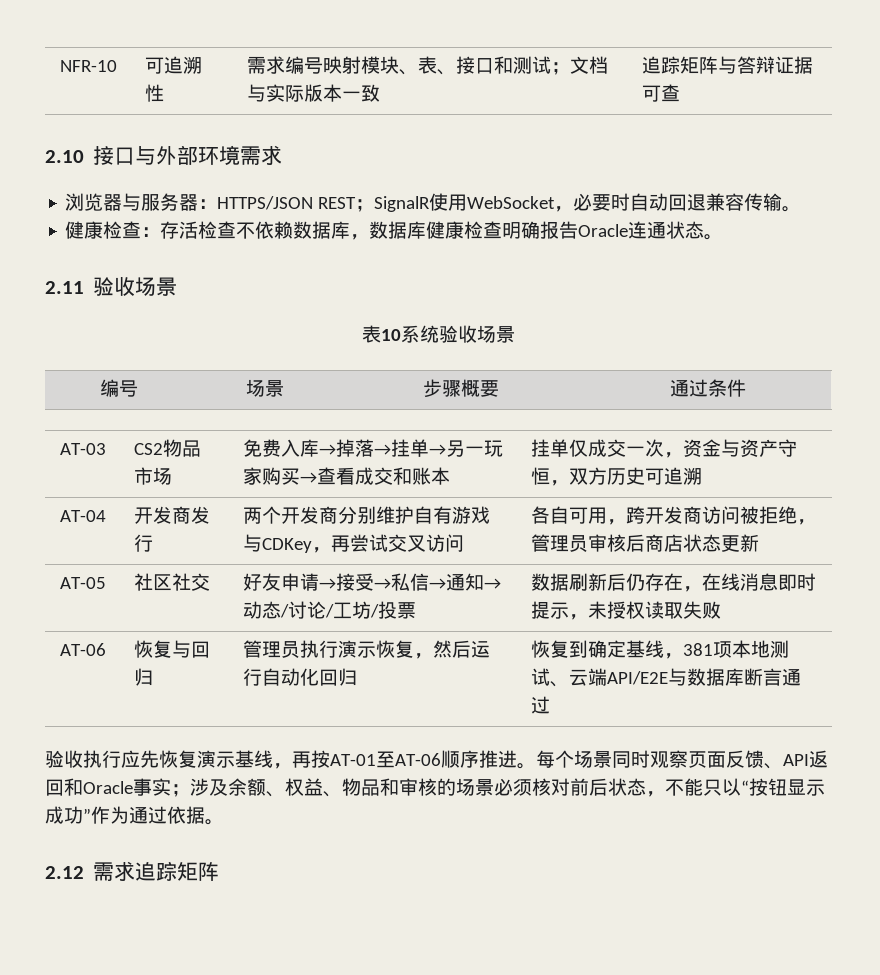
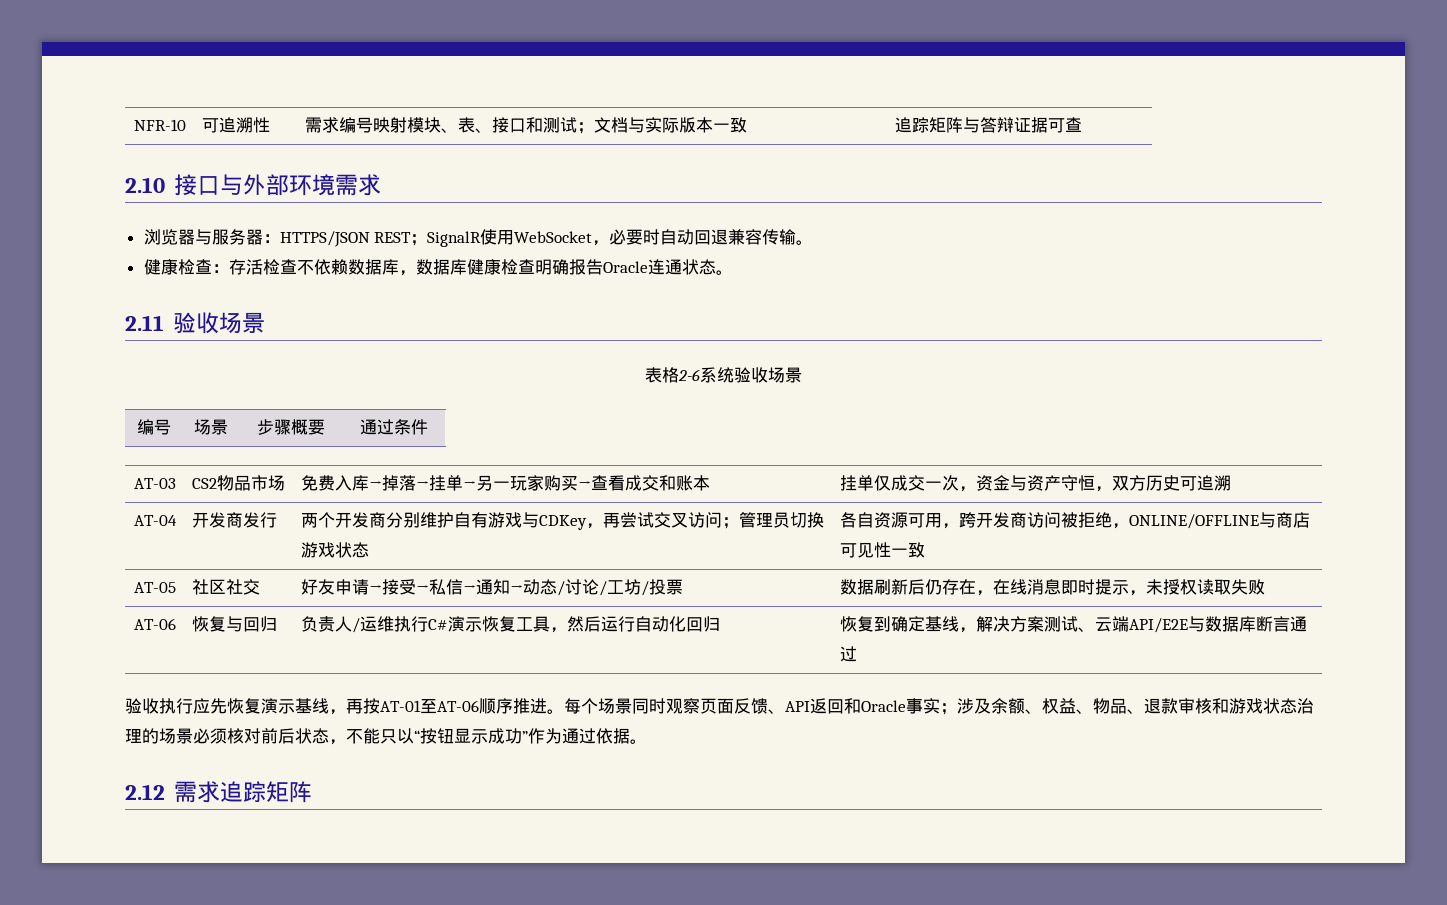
- 表10系统验收场景
+ 表格2-6系统验收场景
- AT-04 | 开发商发行 | 两个开发商分别维护自有游戏与CDKey，再尝试交叉访问 | 各自可用，跨开发商访问被拒绝，管理员审核后商店状态更新
+ AT-04 | 开发商发行 | 两个开发商分别维护自有游戏与CDKey，再尝试交叉访问；管理员切换游戏状态 | 各自资源可用，跨开发商访问被拒绝，ONLINE/OFFLINE与商店可见性一致
- AT-06 | 恢复与回归 | 管理员执行演示恢复，然后运行自动化回归 | 恢复到确定基线，381项本地测试、云端API/E2E与数据库断言通过
+ AT-06 | 恢复与回归 | 负责人/运维执行C#演示恢复工具，然后运行自动化回归 | 恢复到确定基线，解决方案测试、云端API/E2E与数据库断言通过
- 每个场景同时观察页面反馈、API返回和Oracle事实；涉及余额、权益、物品和审核的场景必须核对前后状态，不能只以“按钮显示成功”作为通过依据。
+ 每个场景同时观察页面反馈、API返回和Oracle事实；涉及余额、权益、物品、退款审核和游戏状态治理的场景必须核对前后状态，不能只以“按钮显示成功”作为通过依据。

